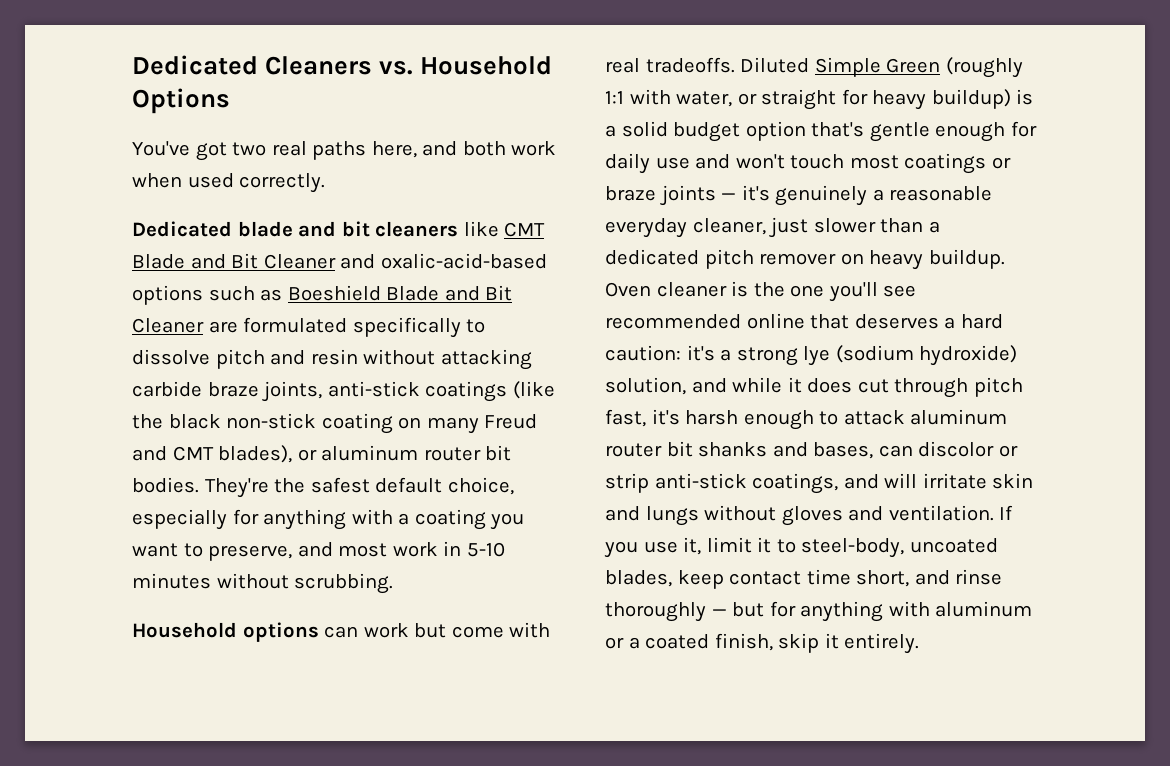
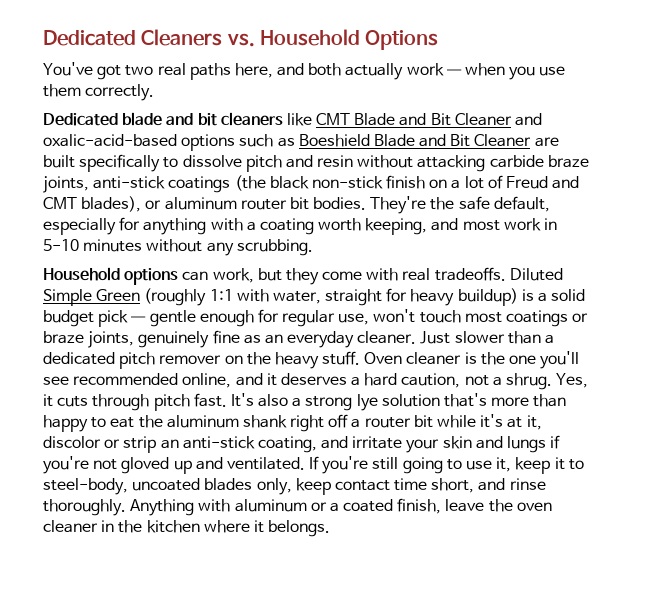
- You've got two real paths here, and both work when used correctly.
+ You've got two real paths here, and both actually work — when you use them correctly.
- Dedicated blade and bit cleaners like CMT Blade and Bit Cleaner and oxalic-acid-based options such as Boeshield Blade and Bit Cleaner are formulated specifically to dissolve pitch and resin without attacking carbide braze joints, anti-stick coatings (like the black non-stick coating on many Freud and CMT blades), or aluminum router bit bodies.
+ Dedicated blade and bit cleaners like CMT Blade and Bit Cleaner and oxalic-acid-based options such as Boeshield Blade and Bit Cleaner are built specifically to dissolve pitch and resin without attacking carbide braze joints, anti-stick coatings (the black non-stick finish on a lot of Freud and CMT blades), or aluminum router bit bodies.
- They're the safest default choice, especially for anything with a coating you want to preserve, and most work in 5-10 minutes without scrubbing.
+ They're the safe default, especially for anything with a coating worth keeping, and most work in 5-10 minutes without any scrubbing.
- Household options can work but come with real tradeoffs.
+ Household options can work, but they come with real tradeoffs.
- Diluted Simple Green (roughly 1:1 with water, or straight for heavy buildup) is a solid budget option that's gentle enough for daily use and won't touch most coatings or braze joints — it's genuinely a reasonable everyday cleaner, just slower than a dedicated pitch remover on heavy buildup.
+ Diluted Simple Green (roughly 1:1 with water, straight for heavy buildup) is a solid budget pick — gentle enough for regular use, won't touch most coatings or braze joints, genuinely fine as an everyday cleaner. Just slower than a dedicated pitch remover on the heavy stuff.
- Oven cleaner is the one you'll see recommended online that deserves a hard caution: it's a strong lye (sodium hydroxide) solution, and while it does cut through pitch fast, it's harsh enough to attack aluminum router bit shanks and bases, can discolor or strip anti-stick coatings, and will irritate skin and lungs without gloves and ventilation. If you use it, limit it to steel-body, uncoated blades, keep contact time short, and rinse thoroughly — but for anything with aluminum or a coated finish, skip it entirely.
+ Oven cleaner is the one you'll see recommended online, and it deserves a hard caution, not a shrug. Yes, it cuts through pitch fast. It's also a strong lye solution that's more than happy to eat the aluminum shank right off a router bit while it's at it, discolor or strip an anti-stick coating, and irritate your skin and lungs if you're not gloved up and ventilated. If you're still going to use it, keep it to steel-body, uncoated blades only, keep contact time short, and rinse thoroughly. Anything with aluminum or a coated finish, leave the oven cleaner in the kitchen where it belongs.

